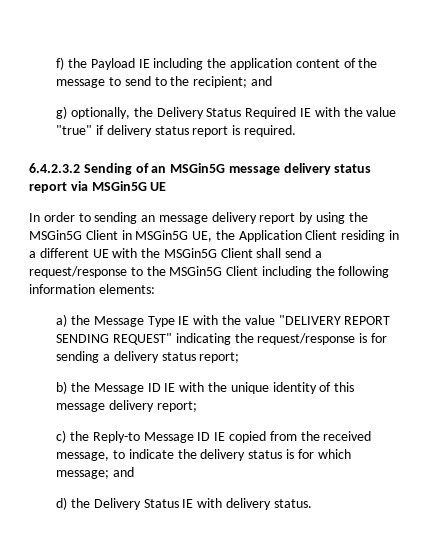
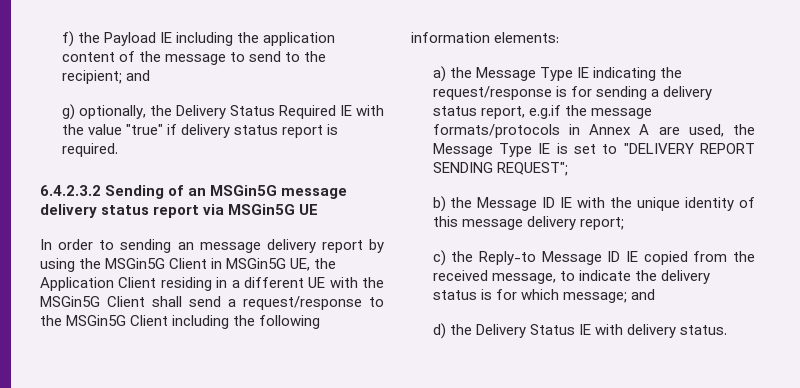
- a) the Message Type IE with the value "DELIVERY REPORT SENDING REQUEST" indicating the request/response is for sending a delivery status report;
+ a) the Message Type IE indicating the request/response is for sending a delivery status report, e.g.if the message formats/protocols in Annex A are used, the Message Type IE is set to "DELIVERY REPORT SENDING REQUEST";

